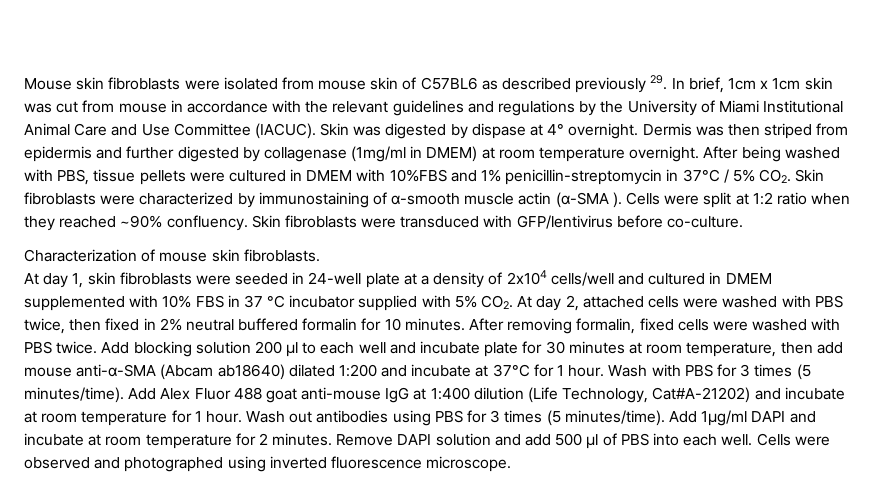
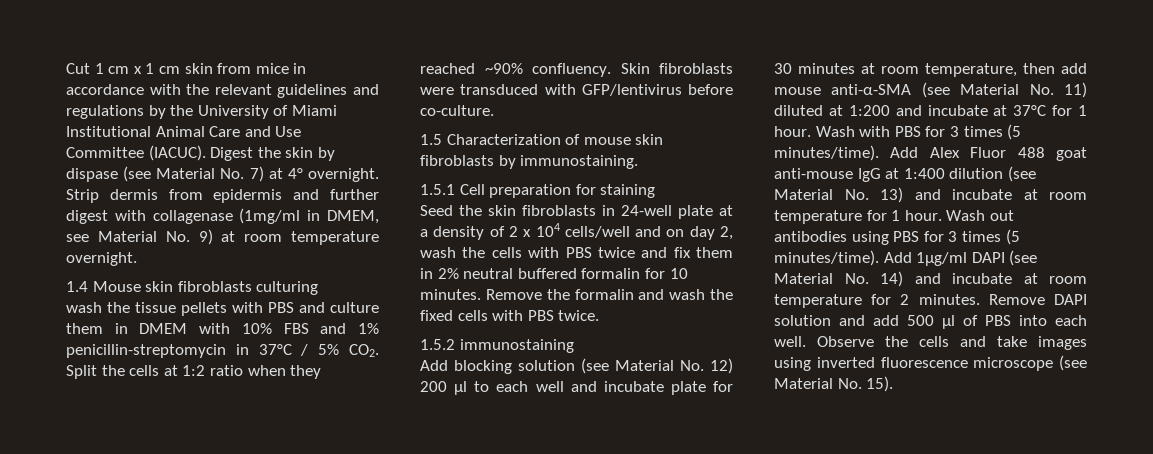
- Mouse skin fibroblasts were isolated from mouse skin of C57BL6 as described previously 29. In brief, 1cm x 1cm skin was cut from mouse in accordance with the relevant guidelines and regulations by the University of Miami Institutional Animal Care and Use Committee (IACUC).
+ Cut 1 cm x 1 cm skin from mice in accordance with the relevant guidelines and regulations by the University of Miami Institutional Animal Care and Use Committee (IACUC).
- Skin was digested by dispase at 4° overnight. Dermis was then striped from epidermis and further digested by collagenase (1mg/ml in DMEM) at room temperature overnight. After being washed with PBS, tissue pellets were cultured in DMEM with 10%FBS and 1% penicillin-streptomycin in 37°C / 5% CO2. Skin fibroblasts were characterized by immunostaining of α-smooth muscle actin (α-SMA ). Cells were split at 1:2 ratio when they reached ~90% confluency.
+ Digest the skin by dispase (see Material No. 7) at 4° overnight. Strip dermis from epidermis and further digest with collagenase (1mg/ml in DMEM, see Material No. 9) at room temperature overnight.
+ 1.4 Mouse skin fibroblasts culturing
+ wash the tissue pellets with PBS and culture them in DMEM with 10% FBS and 1% penicillin-streptomycin in 37°C / 5% CO2. Split the cells at 1:2 ratio when they reached ~90% confluency.
- Characterization of mouse skin fibroblasts.
- At day 1, skin fibroblasts were seeded in 24-well plate at a density of 2x104 cells/well and cultured in DMEM supplemented with 10% FBS in 37 °C incubator supplied with 5% CO2. At day 2, attached cells were washed with PBS twice, then fixed in 2% neutral buffered formalin for 10 minutes.
+ 1.5 Characterization of mouse skin fibroblasts by immunostaining.
+ 1.5.1 Cell preparation for staining
+ Seed the skin fibroblasts in 24-well plate at a density of 2 x 104 cells/well and on day 2, wash the cells with PBS twice and fix them in 2% neutral buffered formalin for 10 minutes.
- After removing formalin, fixed cells were washed with PBS twice. Add blocking solution 200 μl to each well and incubate plate for 30 minutes at room temperature, then add mouse anti-α-SMA (Abcam ab18640) dilated 1:200 and incubate at 37°C for 1 hour.
+ Remove the formalin and wash the fixed cells with PBS twice.
+ 1.5.2 immunostaining
+ Add blocking solution (see Material No. 12) 200 μl to each well and incubate plate for 30 minutes at room temperature, then add mouse anti-α-SMA (see Material No. 11) diluted at 1:200 and incubate at 37°C for 1 hour.
- Add Alex Fluor 488 goat anti-mouse IgG at 1:400 dilution (Life Technology, Cat#A-21202) and incubate at room temperature for 1 hour.
+ Add Alex Fluor 488 goat anti-mouse IgG at 1:400 dilution (see Material No. 13) and incubate at room temperature for 1 hour.
- Add 1μg/ml DAPI and incubate at room temperature for 2 minutes.
+ Add 1μg/ml DAPI (see Material No. 14) and incubate at room temperature for 2 minutes.
- Cells were observed and photographed using inverted fluorescence microscope.
+ Observe the cells and take images using inverted fluorescence microscope (see Material No. 15).

